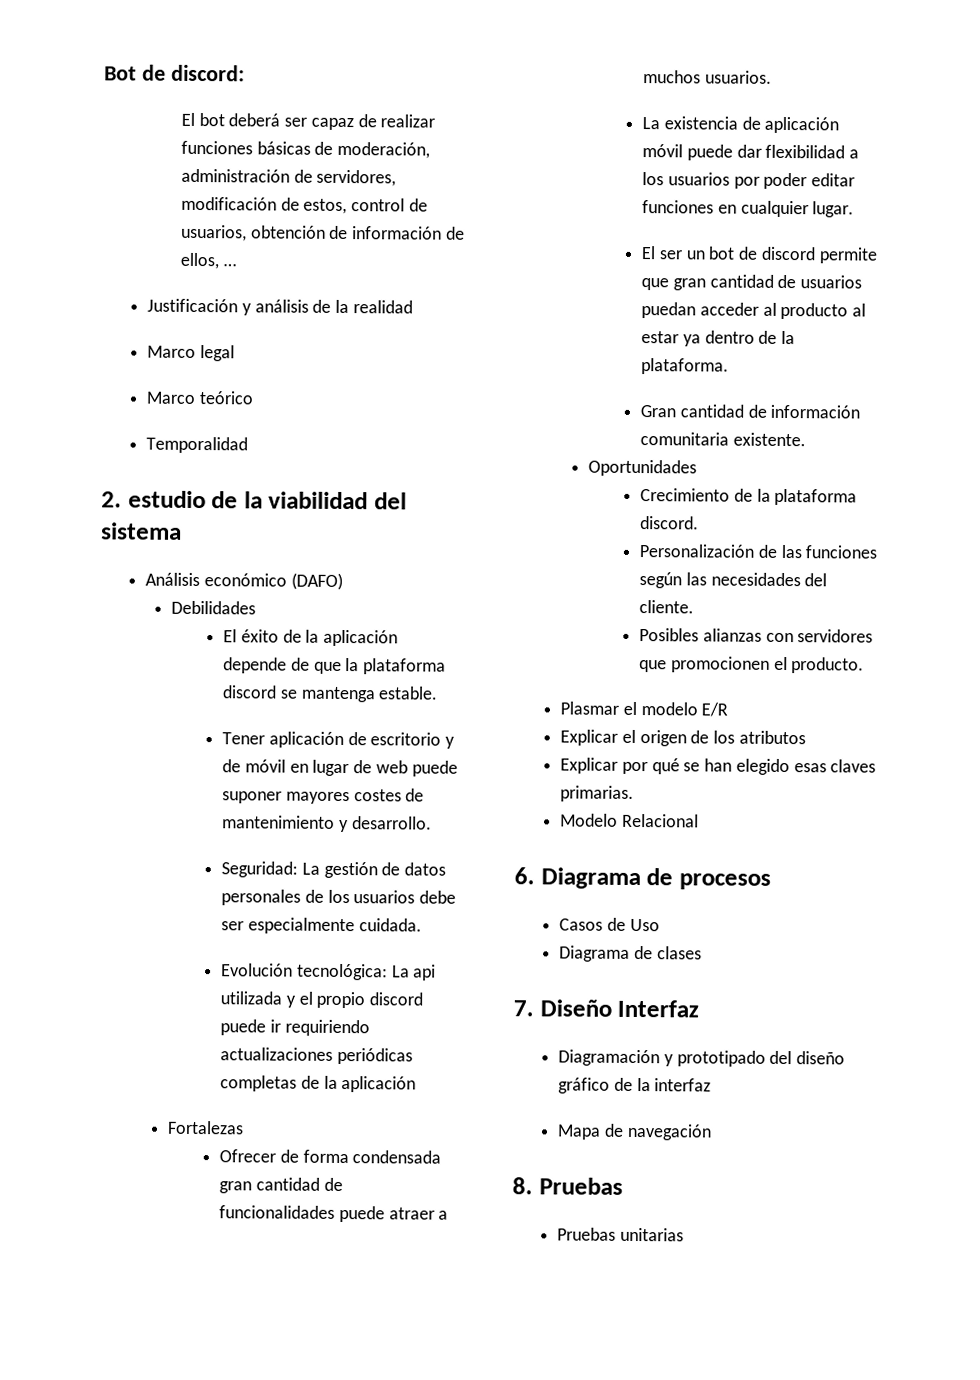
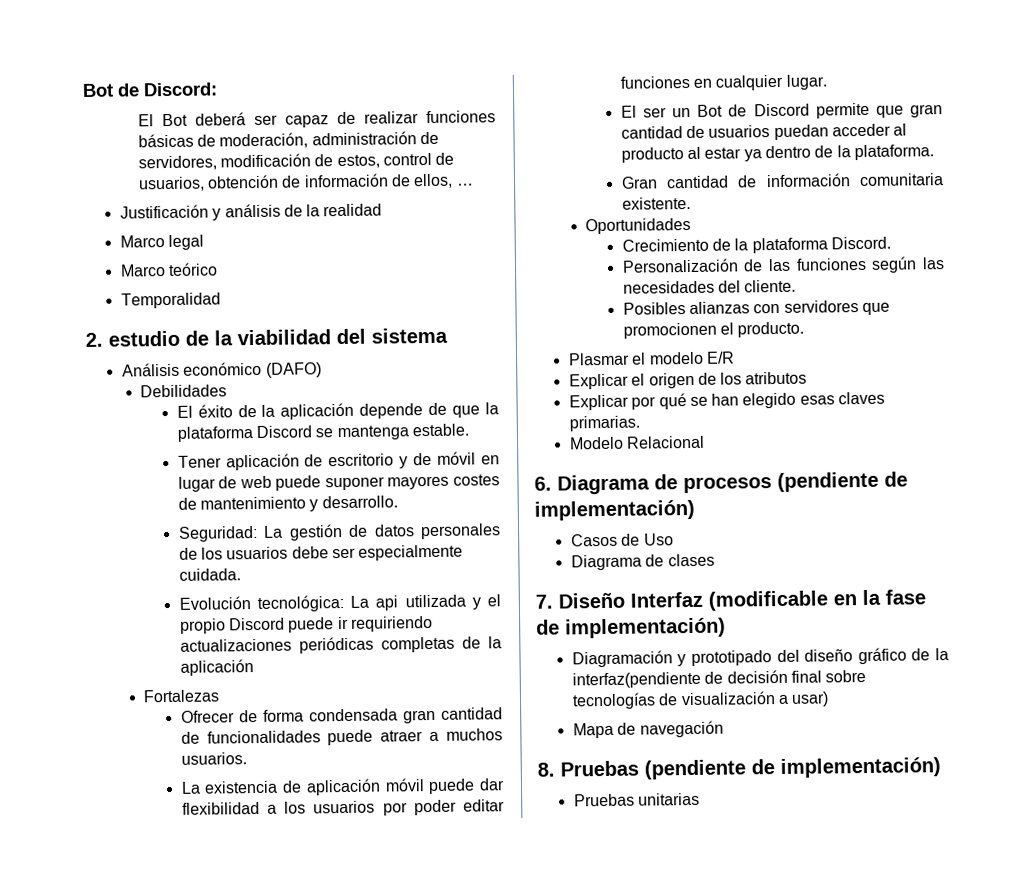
- Bot de discord:
- El bot deberá ser capaz de realizar funciones básicas de moderación, administración de servidores, modificación de estos, control de usuarios, obtención de información de ellos, …
+ Bot de Discord:
+ El Bot deberá ser capaz de realizar funciones básicas de moderación, administración de servidores, modificación de estos, control de usuarios, obtención de información de ellos, …
- El éxito de la aplicación depende de que la plataforma discord se mantenga estable.
+ El éxito de la aplicación depende de que la plataforma Discord se mantenga estable.
- Evolución tecnológica: La api utilizada y el propio discord puede ir requiriendo actualizaciones periódicas completas de la aplicación
+ Evolución tecnológica: La api utilizada y el propio Discord puede ir requiriendo actualizaciones periódicas completas de la aplicación
- El ser un bot de discord permite que gran cantidad de usuarios puedan acceder al producto al estar ya dentro de la plataforma.
+ El ser un Bot de Discord permite que gran cantidad de usuarios puedan acceder al producto al estar ya dentro de la plataforma.
- Crecimiento de la plataforma discord.
+ Crecimiento de la plataforma Discord.
- 6. Diagrama de procesos
+ 6. Diagrama de procesos (pendiente de implementación)
- 7. Diseño Interfaz
+ 7. Diseño Interfaz (modificable en la fase de implementación)
- Diagramación y prototipado del diseño gráfico de la interfaz
+ Diagramación y prototipado del diseño gráfico de la interfaz(pendiente de decisión final sobre tecnologías de visualización a usar)
- 8. Pruebas
+ 8. Pruebas (pendiente de implementación)

